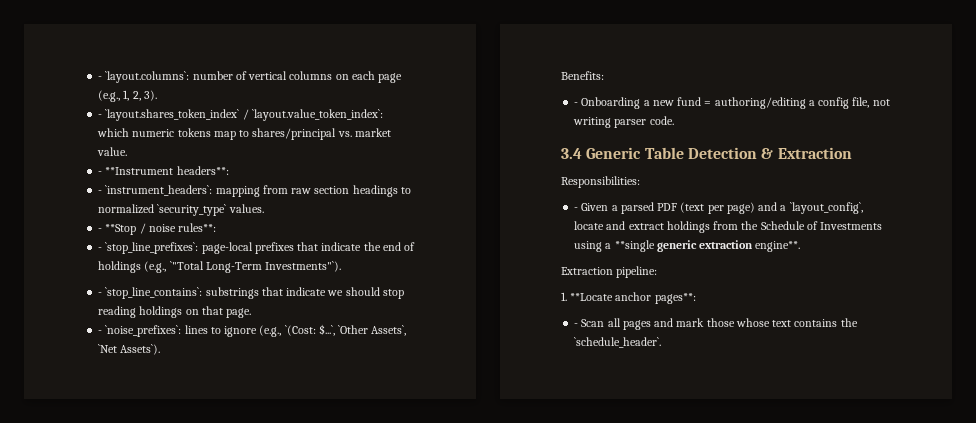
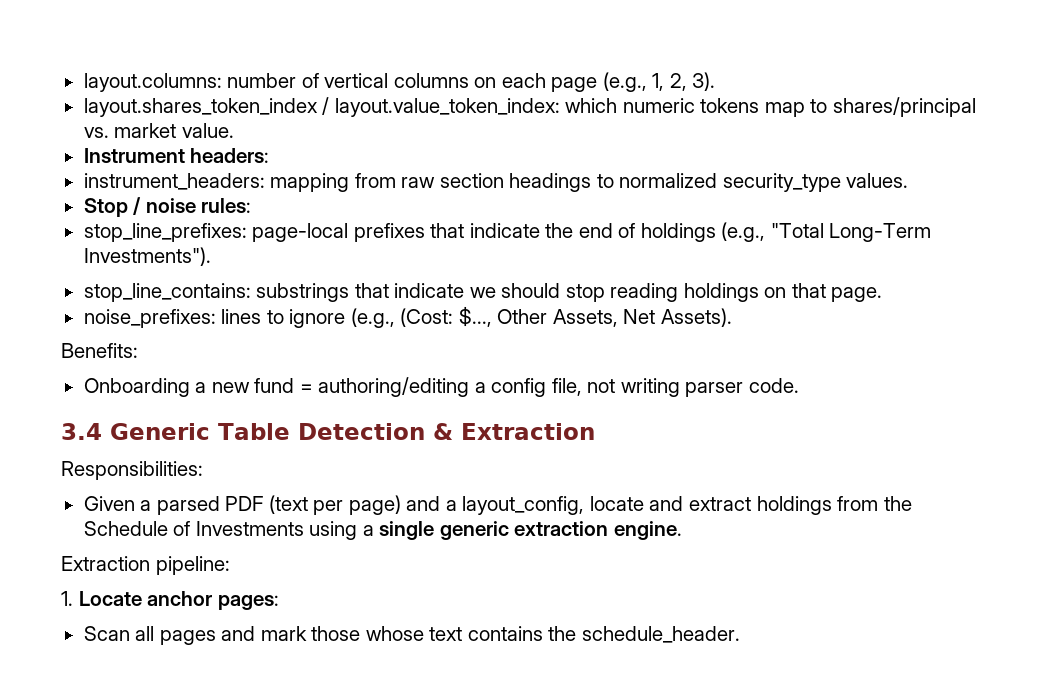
- - `layout.columns`: number of vertical columns on each page (e.g., 1, 2, 3).
+ layout.columns: number of vertical columns on each page (e.g., 1, 2, 3).
- - `layout.shares_token_index` / `layout.value_token_index`: which numeric tokens map to shares/principal vs. market value.
+ layout.shares_token_index / layout.value_token_index: which numeric tokens map to shares/principal vs. market value.
- - **Instrument headers**:
- - `instrument_headers`: mapping from raw section headings to normalized `security_type` values.
+ Instrument headers:
+ instrument_headers: mapping from raw section headings to normalized security_type values.
- - **Stop / noise rules**:
- - `stop_line_prefixes`: page-local prefixes that indicate the end of holdings (e.g., `"Total Long-Term Investments"`).
- - `stop_line_contains`: substrings that indicate we should stop reading holdings on that page.
+ Stop / noise rules:
+ stop_line_prefixes: page-local prefixes that indicate the end of holdings (e.g., "Total Long-Term Investments").
+ stop_line_contains: substrings that indicate we should stop reading holdings on that page.
- - `noise_prefixes`: lines to ignore (e.g., `(Cost: $...`, `Other Assets`, `Net Assets`).
+ noise_prefixes: lines to ignore (e.g., (Cost: $..., Other Assets, Net Assets).
- - Onboarding a new fund = authoring/editing a config file, not writing parser code.
+ Onboarding a new fund = authoring/editing a config file, not writing parser code.
- - Given a parsed PDF (text per page) and a `layout_config`, locate and extract holdings from the Schedule of Investments using a **single generic extraction engine**.
+ Given a parsed PDF (text per page) and a layout_config, locate and extract holdings from the Schedule of Investments using a single generic extraction engine.
- 1. **Locate anchor pages**:
- - Scan all pages and mark those whose text contains the `schedule_header`.
+ 1. Locate anchor pages:
+ Scan all pages and mark those whose text contains the schedule_header.

